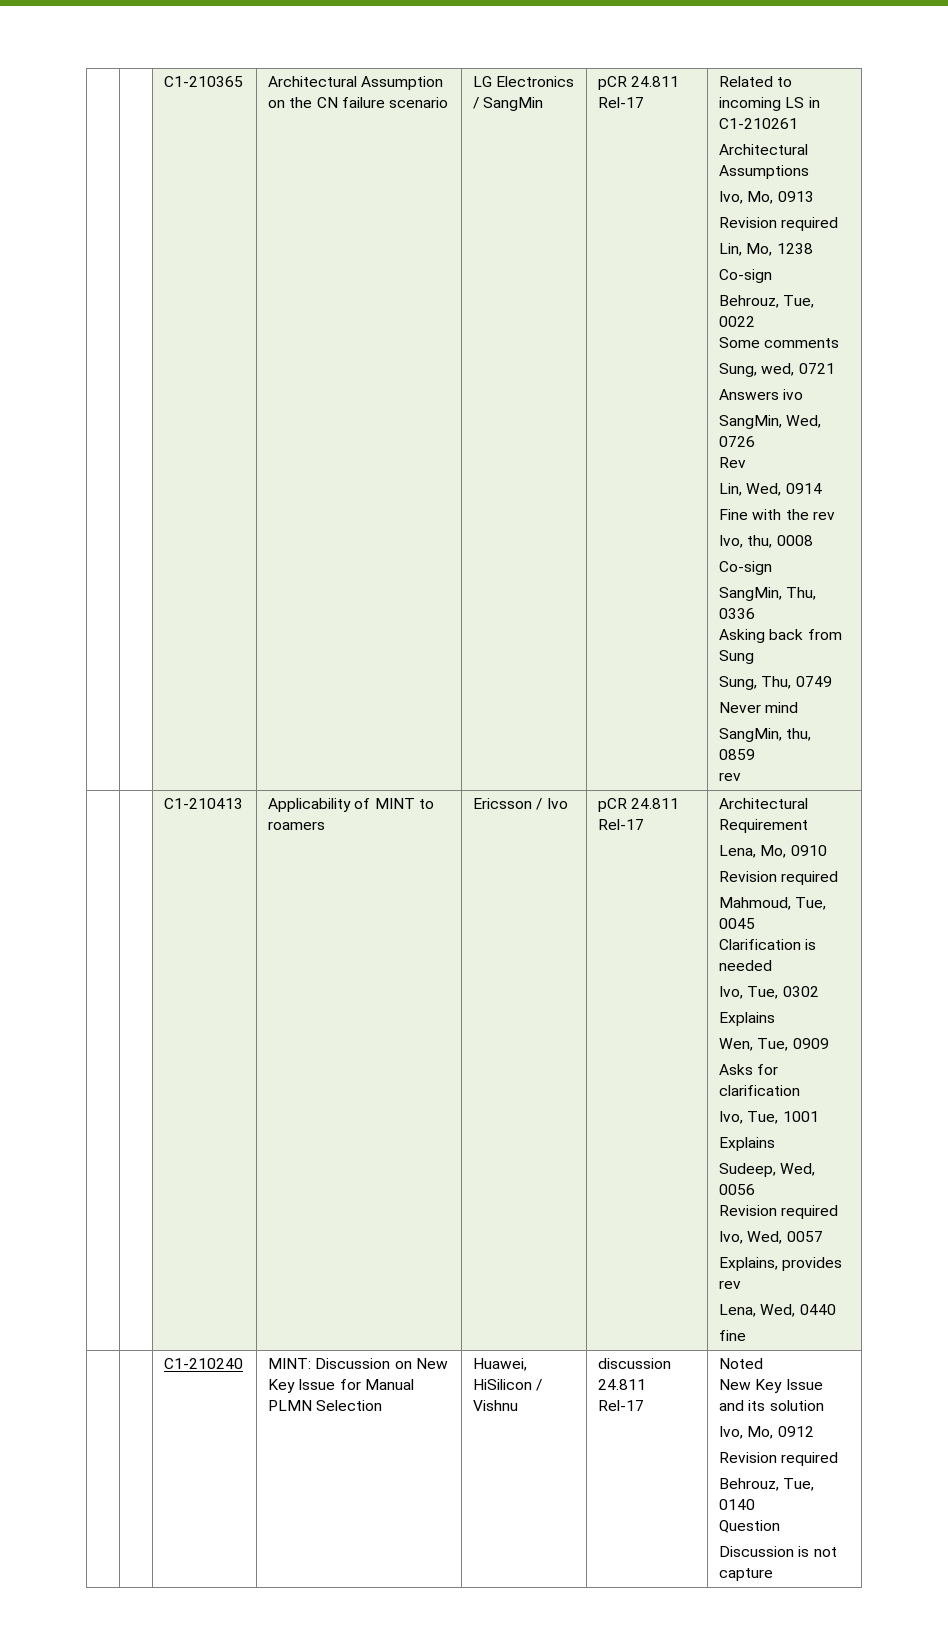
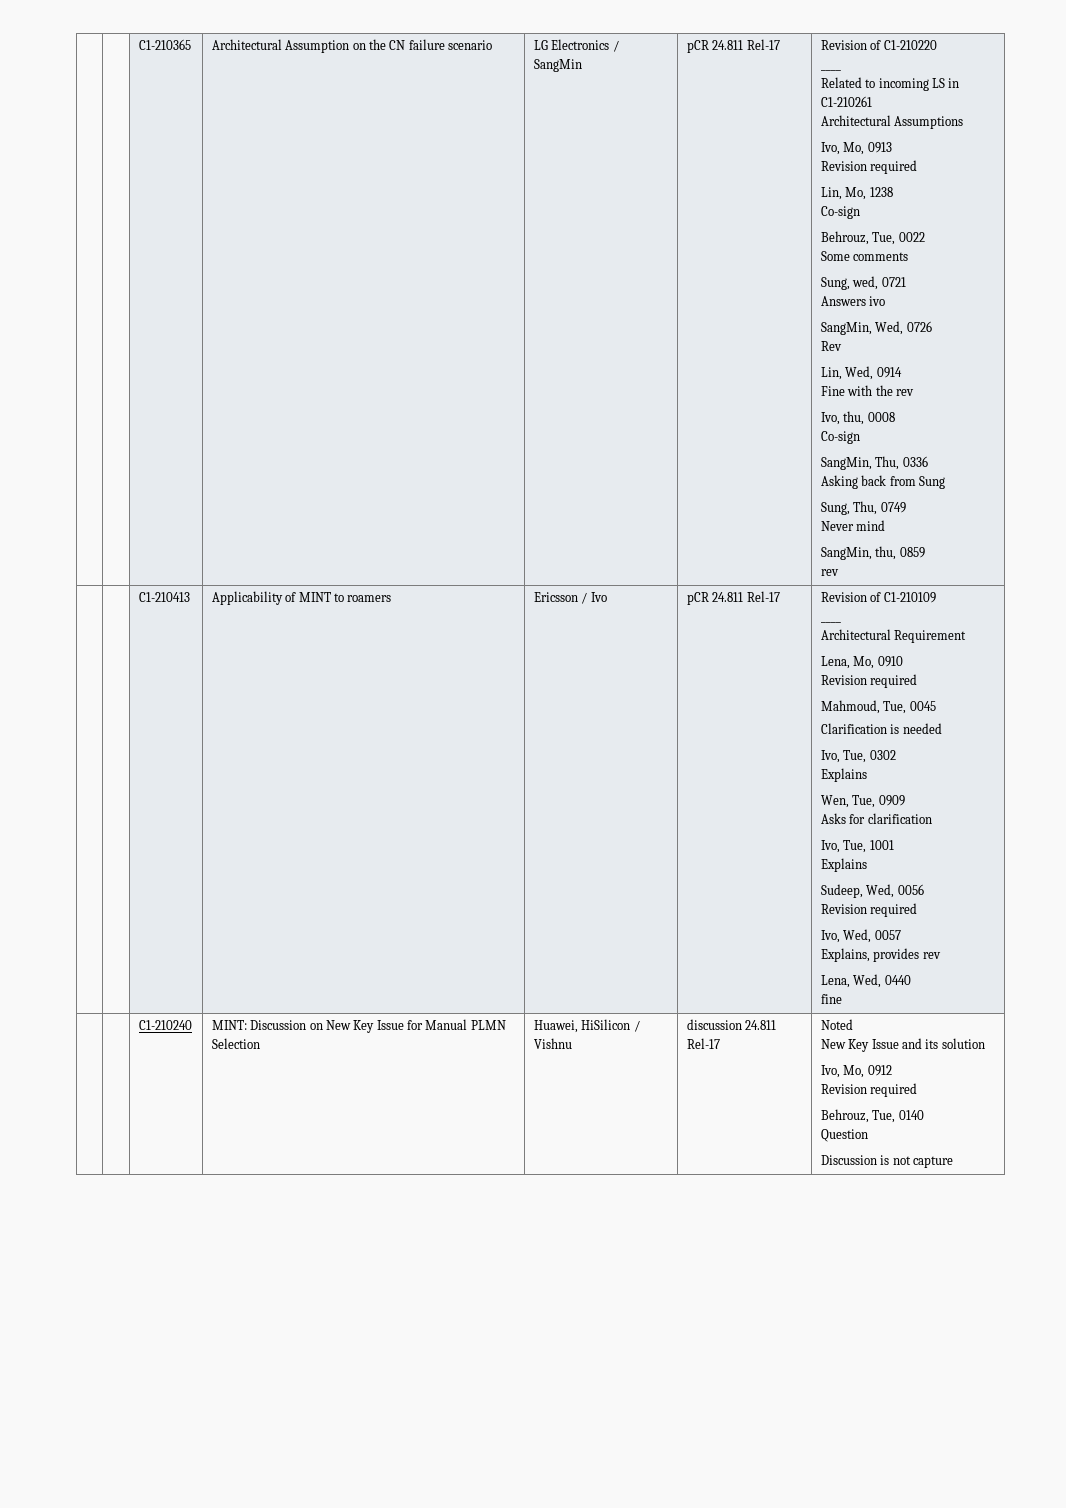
+ Revision of C1-210220
+ ____
+ Revision of C1-210109
+ ____

